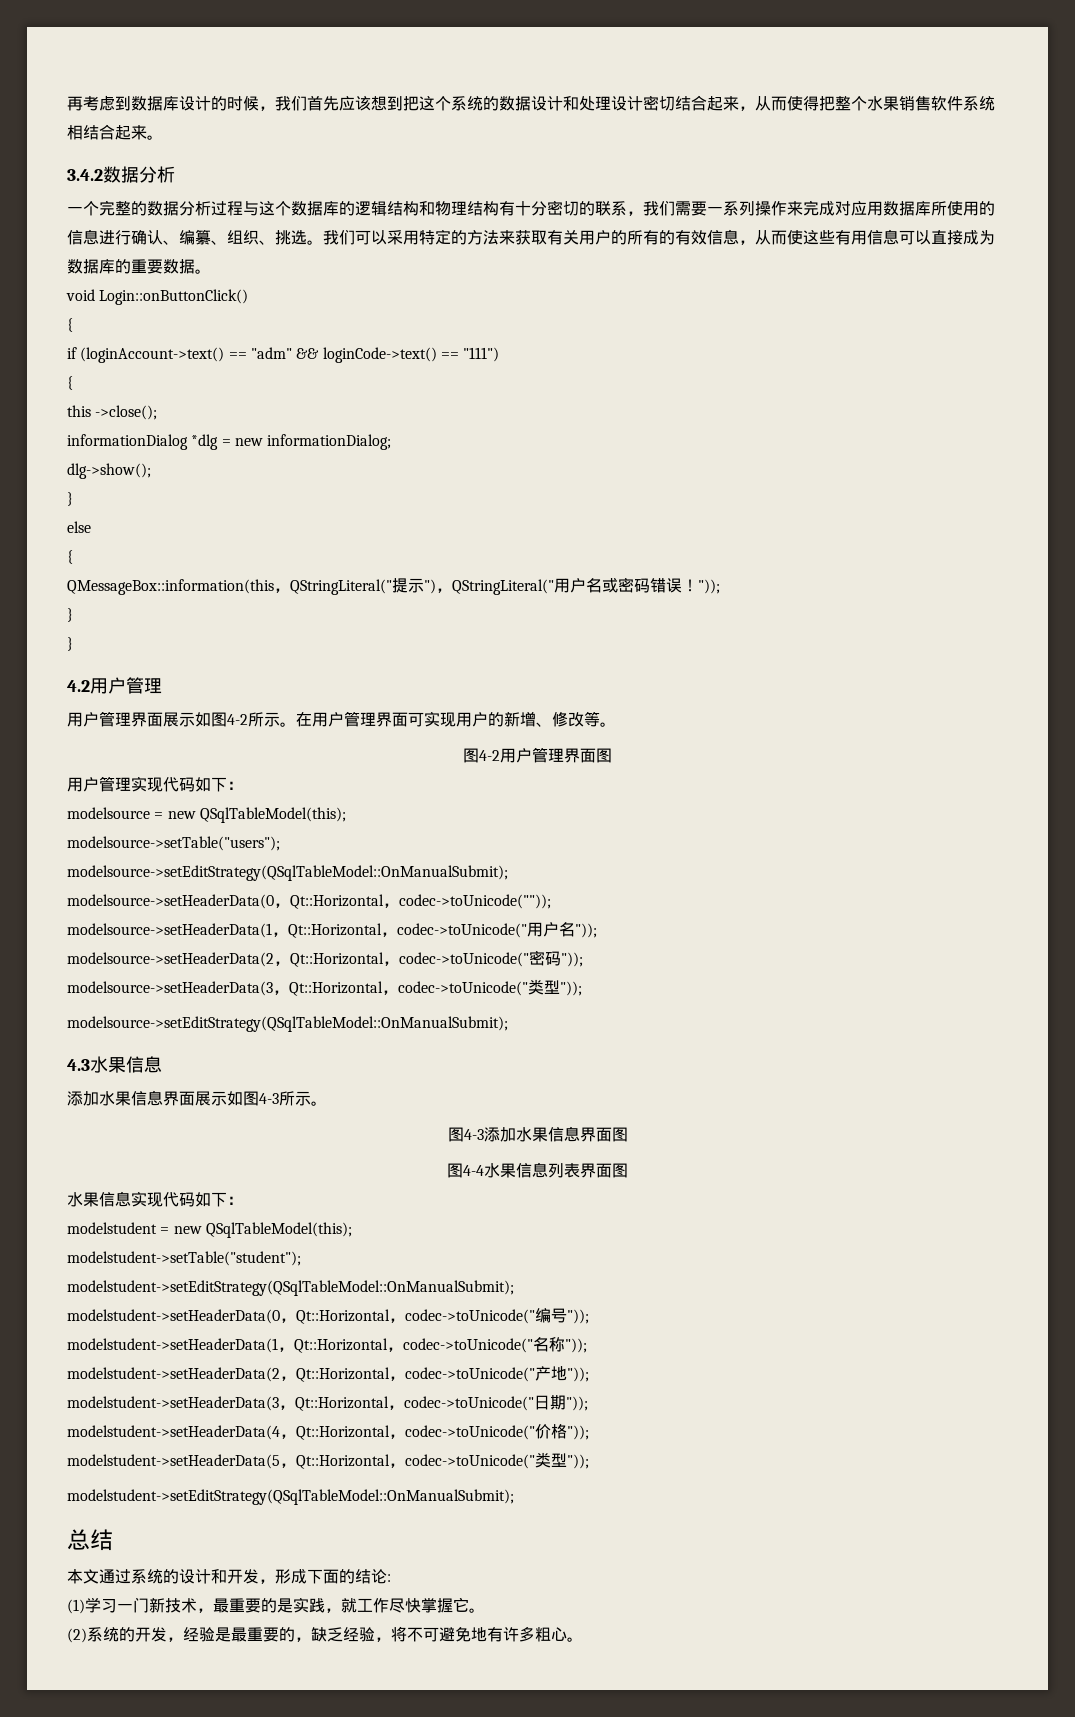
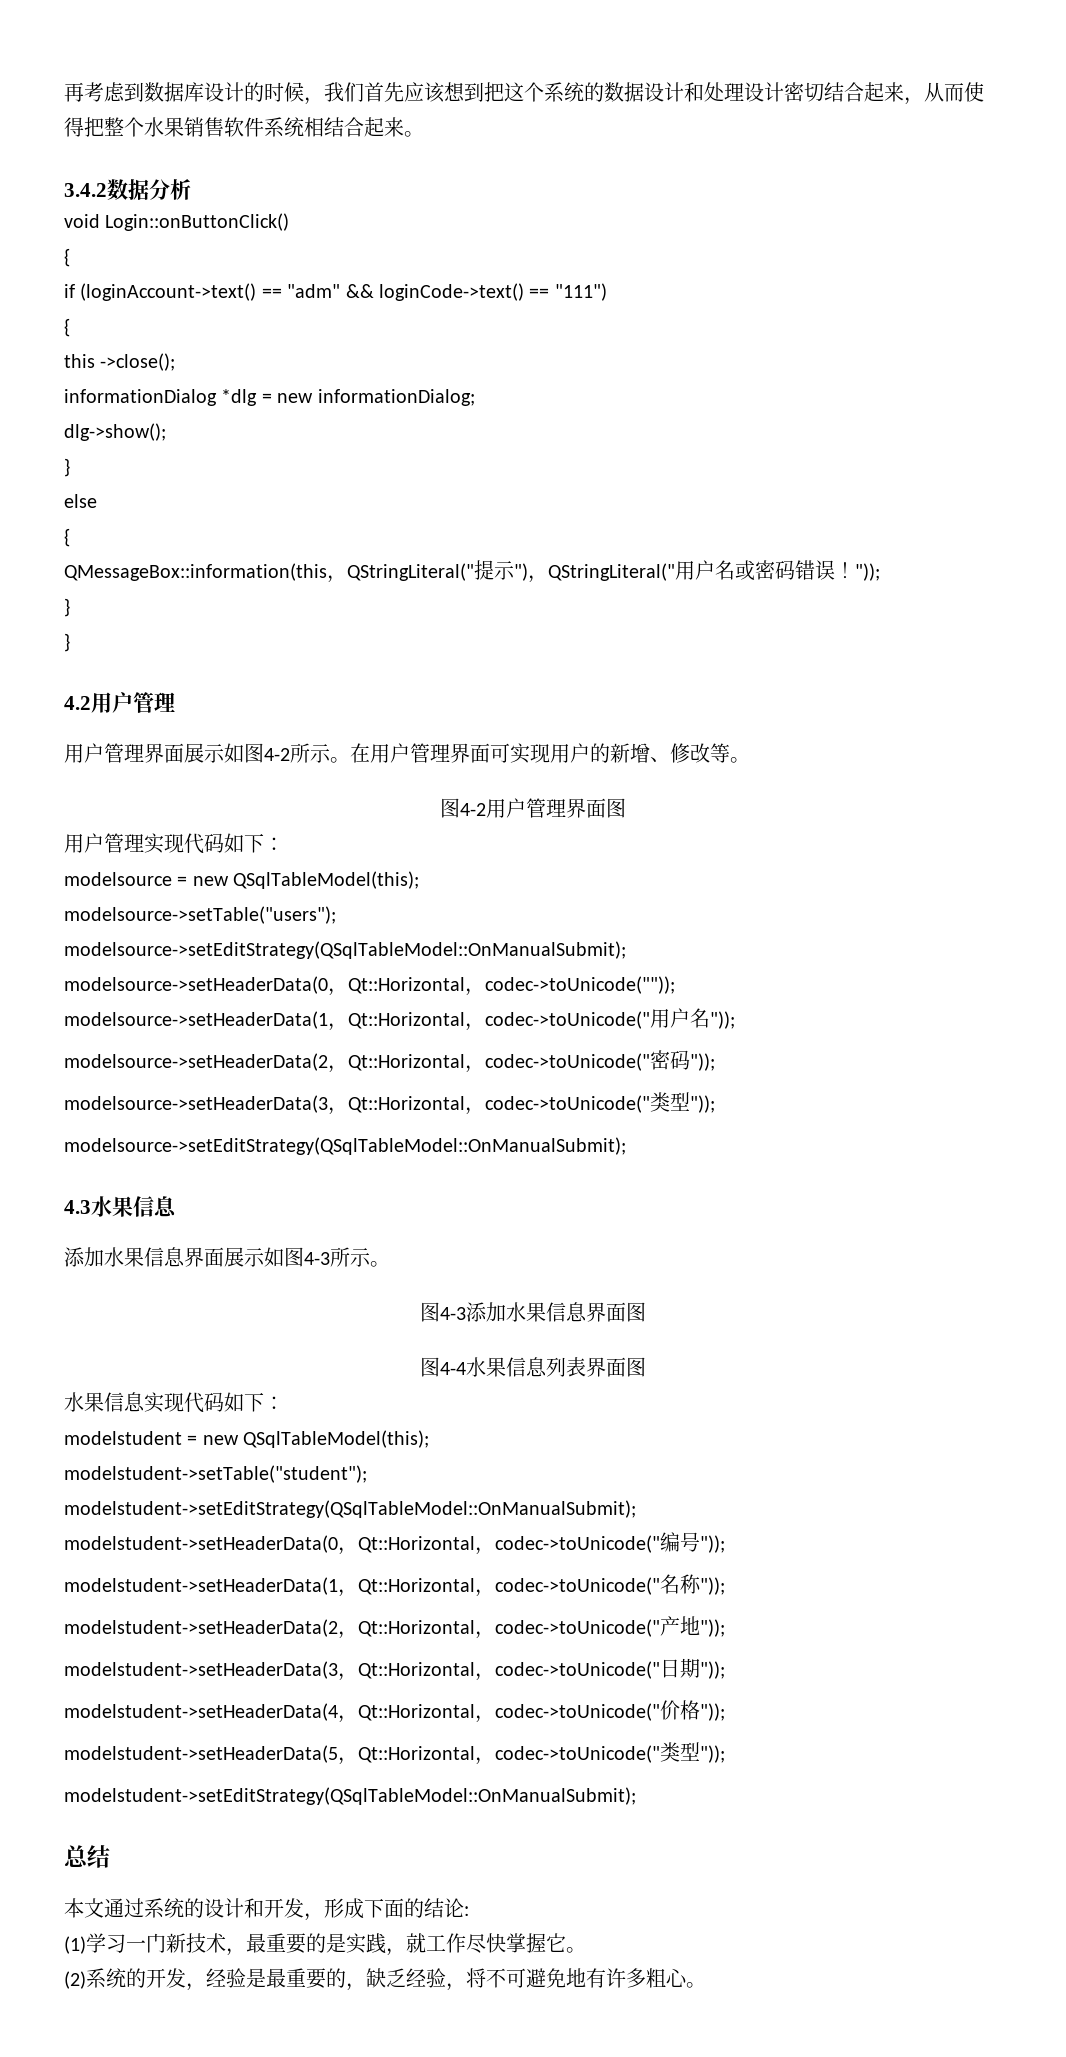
- 一个完整的数据分析过程与这个数据库的逻辑结构和物理结构有十分密切的联系，我们需要一系列操作来完成对应用数据库所使用的信息进行确认、编纂、组织、挑选。我们可以采用特定的方法来获取有关用户的所有的有效信息，从而使这些有用信息可以直接成为数据库的重要数据。

